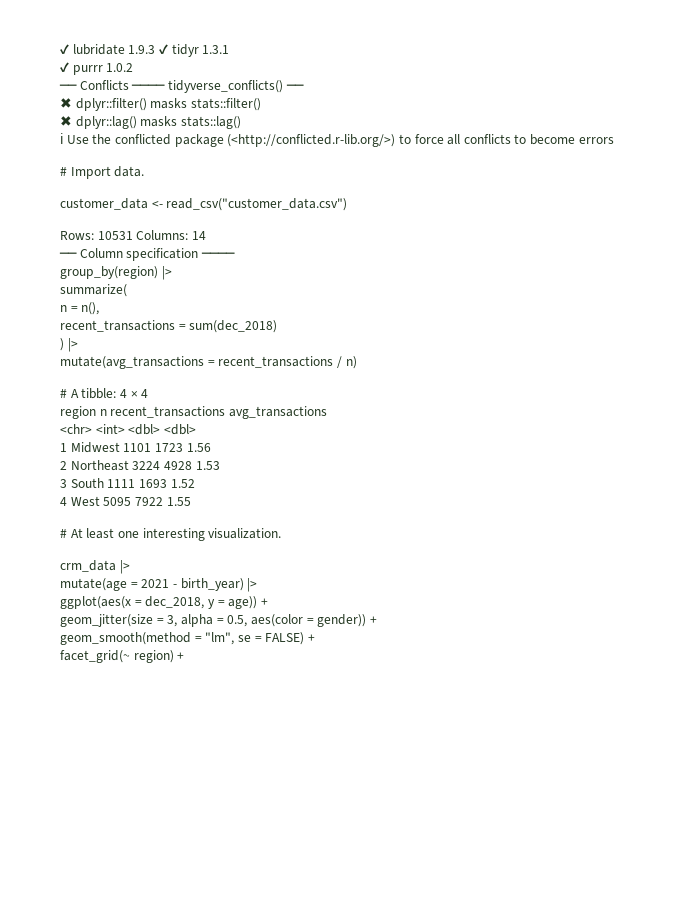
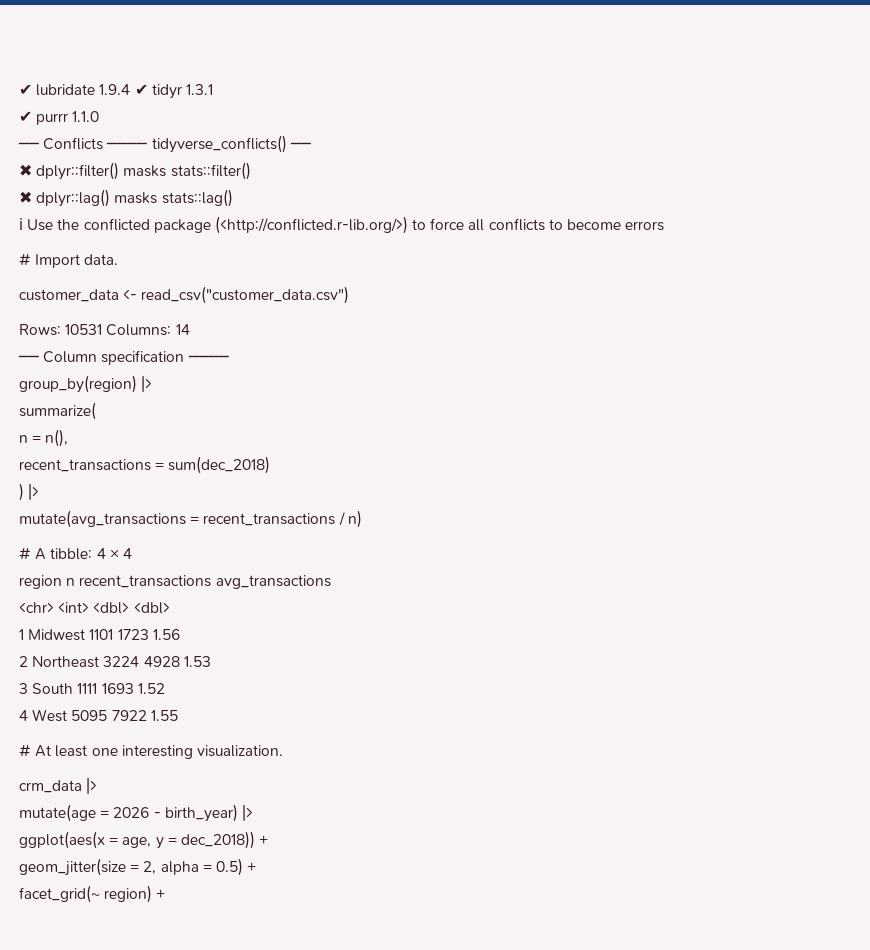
- ✔ lubridate 1.9.3 ✔ tidyr 1.3.1
+ ✔ lubridate 1.9.4 ✔ tidyr 1.3.1
- ✔ purrr 1.0.2
+ ✔ purrr 1.1.0
- mutate(age = 2021 - birth_year) |>
+ mutate(age = 2026 - birth_year) |>
- ggplot(aes(x = dec_2018, y = age)) +
+ ggplot(aes(x = age, y = dec_2018)) +
- geom_jitter(size = 3, alpha = 0.5, aes(color = gender)) +
- geom_smooth(method = "lm", se = FALSE) +
+ geom_jitter(size = 2, alpha = 0.5) +

